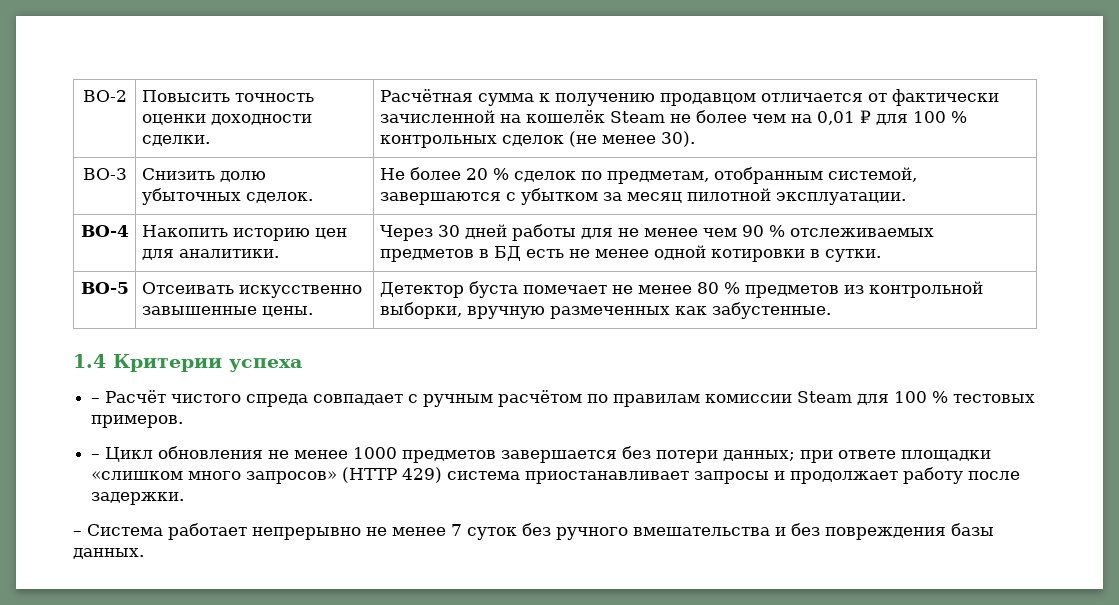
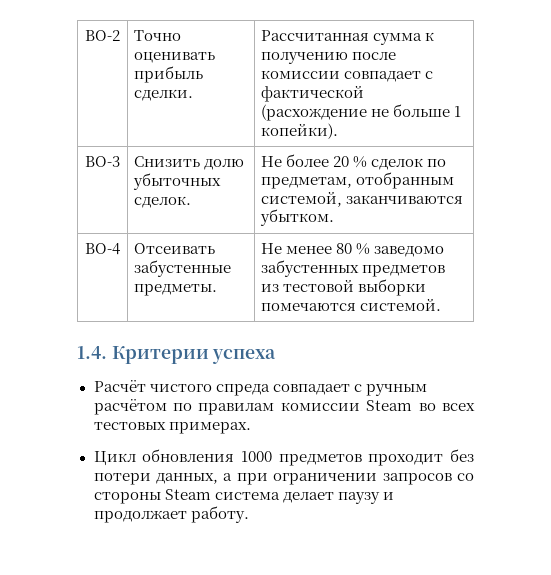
- BO-2 | Повысить точность оценки доходности сделки. | Расчётная сумма к получению продавцом отличается от фактически зачисленной на кошелёк Steam не более чем на 0,01 ₽ для 100 % контрольных сделок (не менее 30).
+ BO-2 | Точно оценивать прибыль сделки. | Рассчитанная сумма к получению после комиссии совпадает с фактической (расхождение не больше 1 копейки).
- BO-3 | Снизить долю убыточных сделок. | Не более 20 % сделок по предметам, отобранным системой, завершаются с убытком за месяц пилотной эксплуатации.
- BO-4 | Накопить историю цен для аналитики. | Через 30 дней работы для не менее чем 90 % отслеживаемых предметов в БД есть не менее одной котировки в сутки.
- BO-5 | Отсеивать искусственно завышенные цены. | Детектор буста помечает не менее 80 % предметов из контрольной выборки, вручную размеченных как забустенные.
- 1.4 Критерии успеха
+ BO-3 | Снизить долю убыточных сделок. | Не более 20 % сделок по предметам, отобранным системой, заканчиваются убытком.
+ BO-4 | Отсеивать забустенные предметы. | Не менее 80 % заведомо забустенных предметов из тестовой выборки помечаются системой.
+ 1.4. Критерии успеха
- – Расчёт чистого спреда совпадает с ручным расчётом по правилам комиссии Steam для 100 % тестовых примеров.
- – Цикл обновления не менее 1000 предметов завершается без потери данных; при ответе площадки «слишком много запросов» (HTTP 429) система приостанавливает запросы и продолжает работу после задержки.
- – Система работает непрерывно не менее 7 суток без ручного вмешательства и без повреждения базы данных.
+ Расчёт чистого спреда совпадает с ручным расчётом по правилам комиссии Steam во всех тестовых примерах.
+ Цикл обновления 1000 предметов проходит без потери данных, а при ограничении запросов со стороны Steam система делает паузу и продолжает работу.

